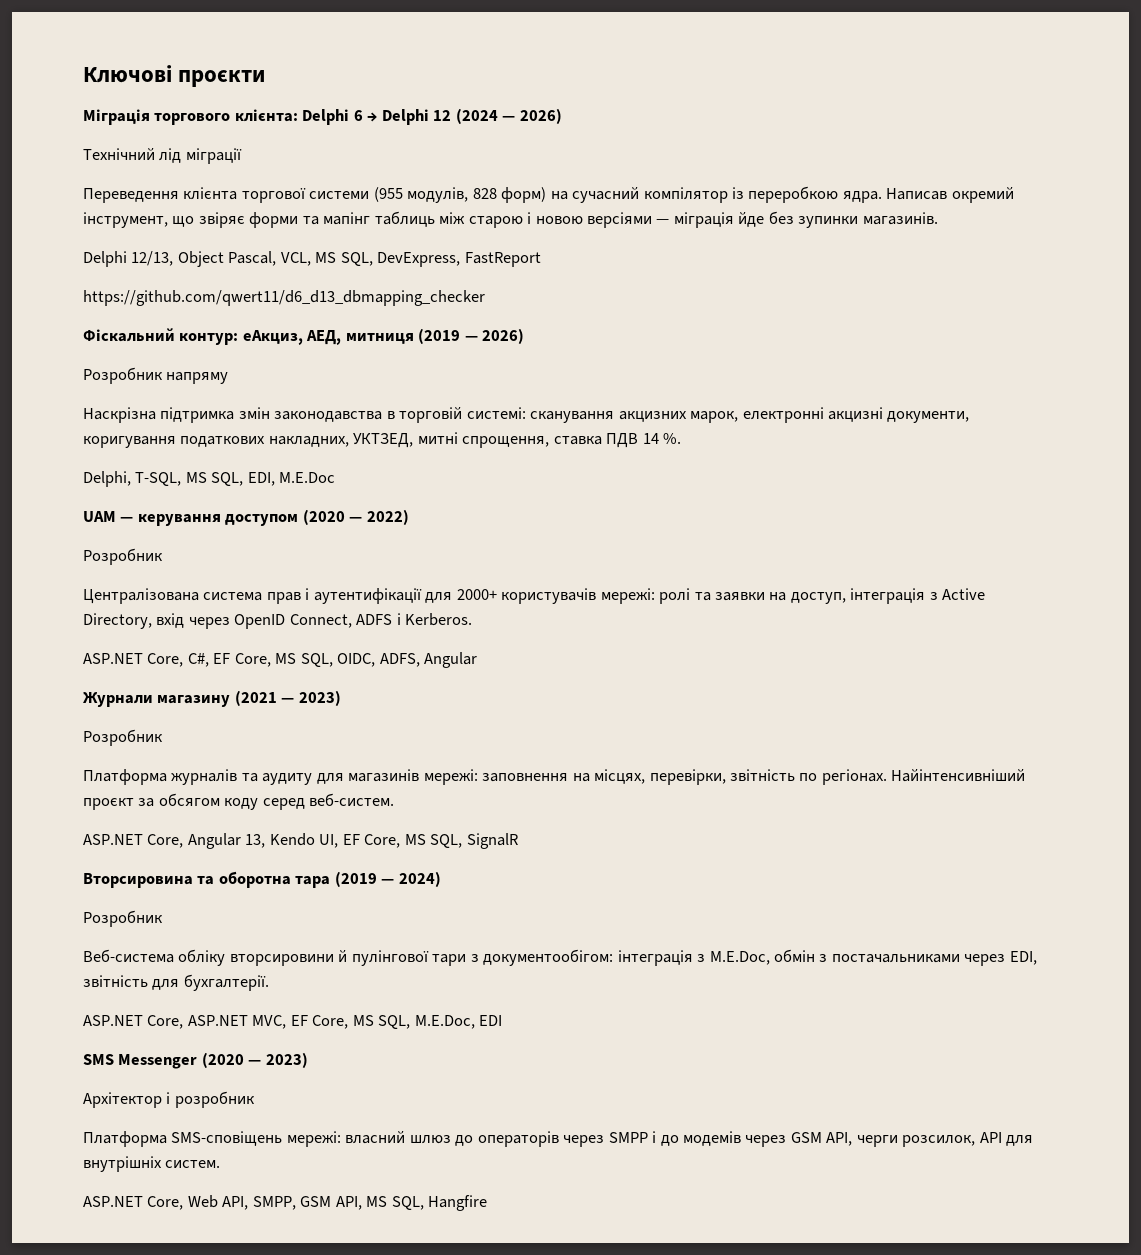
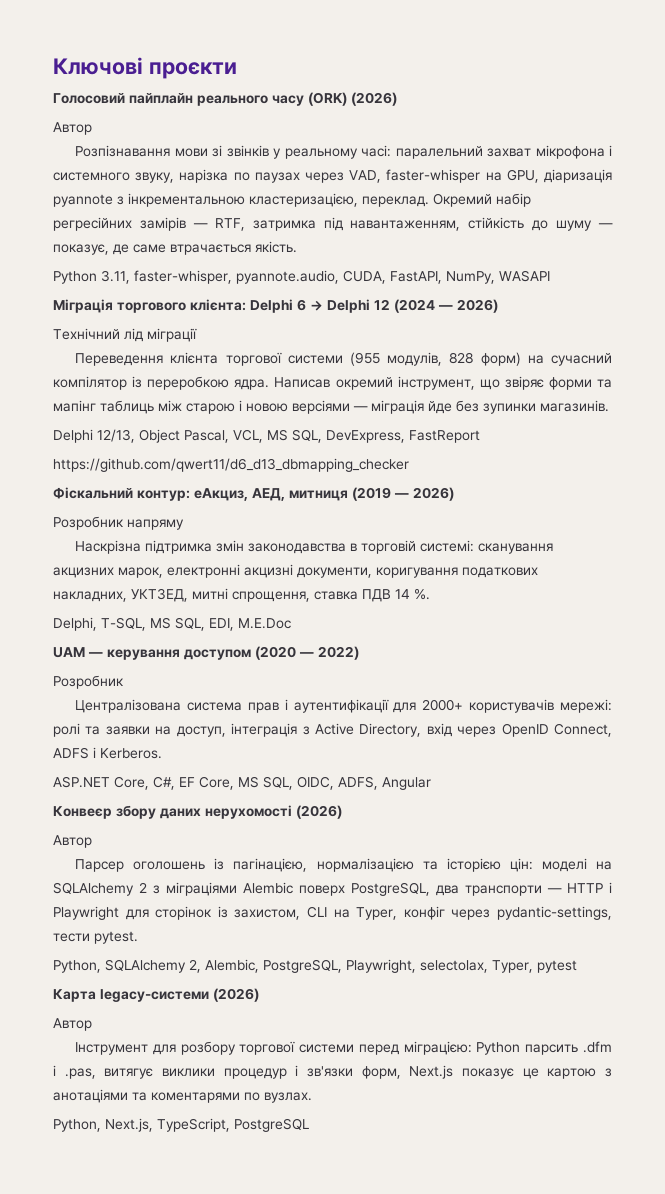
+ Голосовий пайплайн реального часу (ORK) (2026)
+ Автор
+ Розпізнавання мови зі звінків у реальному часі: паралельний захват мікрофона і системного звуку, нарізка по паузах через VAD, faster-whisper на GPU, діаризація pyannote з інкрементальною кластеризацією, переклад. Окремий набір регресійних замірів — RTF, затримка під навантаженням, стійкість до шуму — показує, де саме втрачається якість.
+ Python 3.11, faster-whisper, pyannote.audio, CUDA, FastAPI, NumPy, WASAPI
- Журнали магазину (2021 — 2023)
- Розробник
- Платформа журналів та аудиту для магазинів мережі: заповнення на місцях, перевірки, звітність по регіонах. Найінтенсивніший проєкт за обсягом коду серед веб-систем.
- ASP.NET Core, Angular 13, Kendo UI, EF Core, MS SQL, SignalR
- Вторсировина та оборотна тара (2019 — 2024)
- Розробник
- Веб-система обліку вторсировини й пулінгової тари з документообігом: інтеграція з M.E.Doc, обмін з постачальниками через EDI, звітність для бухгалтерії.
- ASP.NET Core, ASP.NET MVC, EF Core, MS SQL, M.E.Doc, EDI
- SMS Messenger (2020 — 2023)
- Архітектор і розробник
- Платформа SMS-сповіщень мережі: власний шлюз до операторів через SMPP і до модемів через GSM API, черги розсилок, API для внутрішніх систем.
- ASP.NET Core, Web API, SMPP, GSM API, MS SQL, Hangfire
+ Конвеєр збору даних нерухомості (2026)
+ Автор
+ Парсер оголошень із пагінацією, нормалізацією та історією цін: моделі на SQLAlchemy 2 з міграціями Alembic поверх PostgreSQL, два транспорти — HTTP і Playwright для сторінок із захистом, CLI на Typer, конфіг через pydantic-settings, тести pytest.
+ Python, SQLAlchemy 2, Alembic, PostgreSQL, Playwright, selectolax, Typer, pytest
+ Карта legacy-системи (2026)
+ Автор
+ Інструмент для розбору торгової системи перед міграцією: Python парсить .dfm і .pas, витягує виклики процедур і зв'язки форм, Next.js показує це картою з анотаціями та коментарями по вузлах.
+ Python, Next.js, TypeScript, PostgreSQL

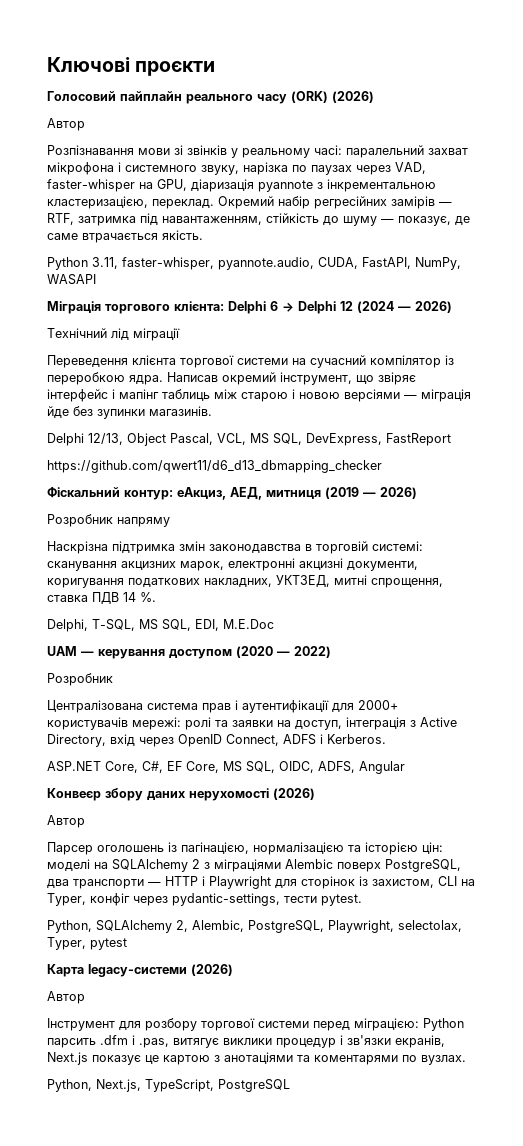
- Переведення клієнта торгової системи (955 модулів, 828 форм) на сучасний компілятор із переробкою ядра.
+ Переведення клієнта торгової системи на сучасний компілятор із переробкою ядра.
- Написав окремий інструмент, що звіряє форми та мапінг таблиць між старою і новою версіями — міграція йде без зупинки магазинів.
+ Написав окремий інструмент, що звіряє інтерфейс і мапінг таблиць між старою і новою версіями — міграція йде без зупинки магазинів.
- Інструмент для розбору торгової системи перед міграцією: Python парсить .dfm і .pas, витягує виклики процедур і зв'язки форм, Next.js показує це картою з анотаціями та коментарями по вузлах.
+ Інструмент для розбору торгової системи перед міграцією: Python парсить .dfm і .pas, витягує виклики процедур і зв'язки екранів, Next.js показує це картою з анотаціями та коментарями по вузлах.

